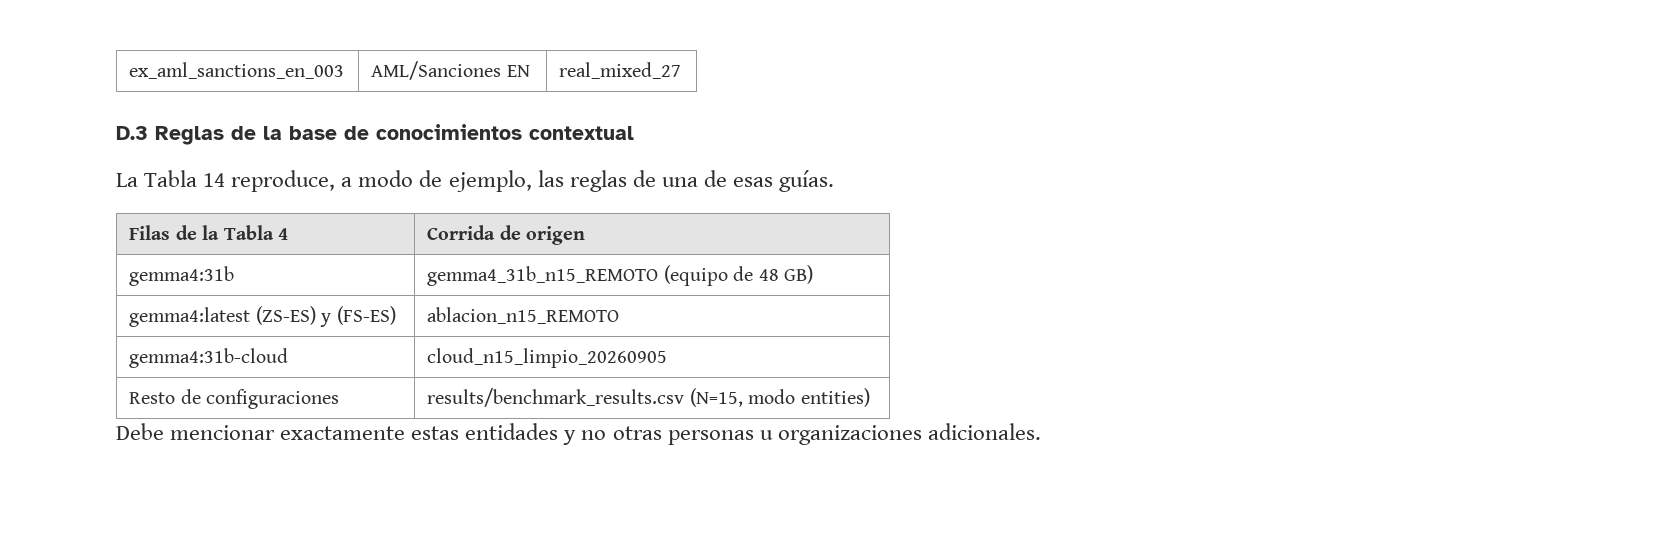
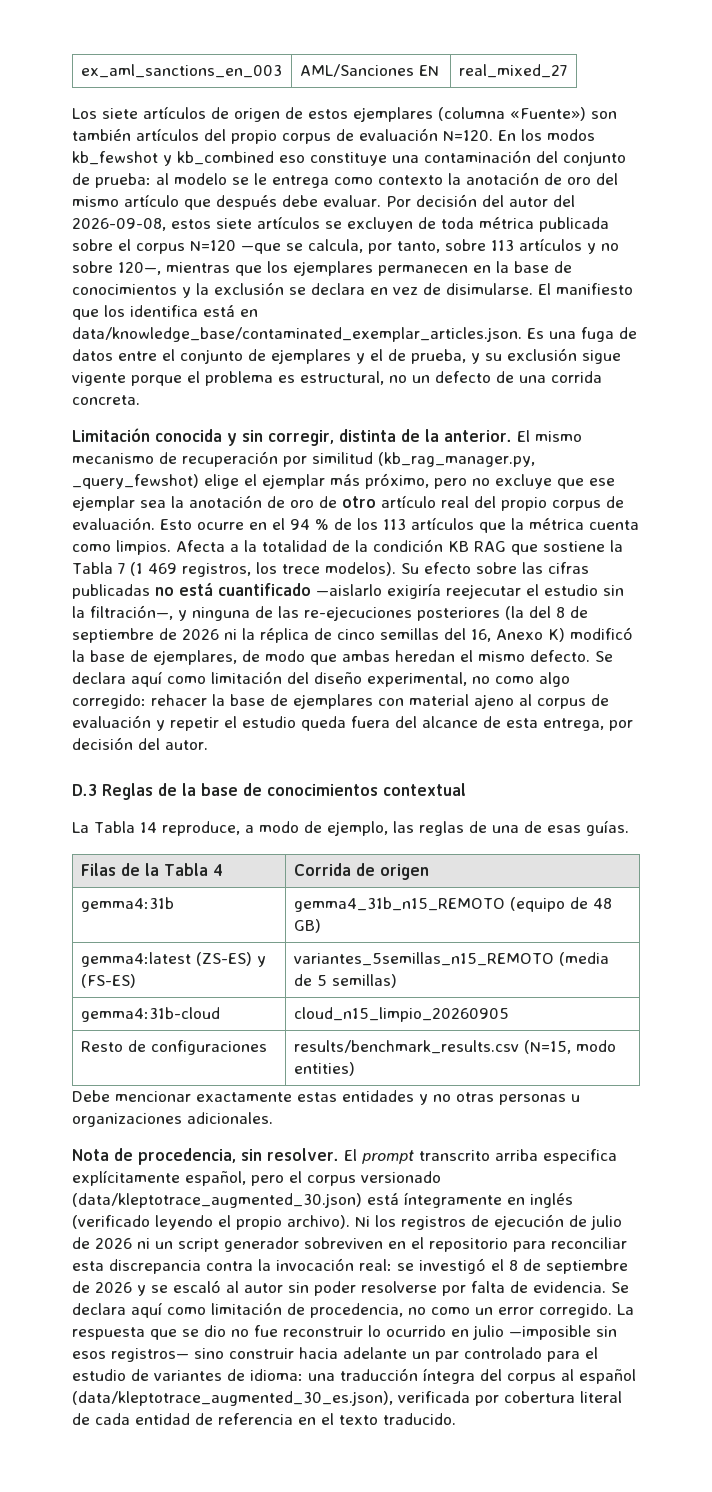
+ Los siete artículos de origen de estos ejemplares (columna «Fuente») son también artículos del propio corpus de evaluación N=120. En los modos kb_fewshot y kb_combined eso constituye una contaminación del conjunto de prueba: al modelo se le entrega como contexto la anotación de oro del mismo artículo que después debe evaluar. Por decisión del autor del 2026-09-08, estos siete artículos se excluyen de toda métrica publicada sobre el corpus N=120 —que se calcula, por tanto, sobre 113 artículos y no sobre 120—, mientras que los ejemplares permanecen en la base de conocimientos y la exclusión se declara en vez de disimularse. El manifiesto que los identifica está en data/knowledge_base/contaminated_exemplar_articles.json. Es una fuga de datos entre el conjunto de ejemplares y el de prueba, y su exclusión sigue vigente porque el problema es estructural, no un defecto de una corrida concreta.
+ Limitación conocida y sin corregir, distinta de la anterior. El mismo mecanismo de recuperación por similitud (kb_rag_manager.py, _query_fewshot) elige el ejemplar más próximo, pero no excluye que ese ejemplar sea la anotación de oro de otro artículo real del propio corpus de evaluación. Esto ocurre en el 94 % de los 113 artículos que la métrica cuenta como limpios. Afecta a la totalidad de la condición KB RAG que sostiene la Tabla 7 (1 469 registros, los trece modelos). Su efecto sobre las cifras publicadas no está cuantificado —aislarlo exigiría reejecutar el estudio sin la filtración—, y ninguna de las re-ejecuciones posteriores (la del 8 de septiembre de 2026 ni la réplica de cinco semillas del 16, Anexo K) modificó la base de ejemplares, de modo que ambas heredan el mismo defecto. Se declara aquí como limitación del diseño experimental, no como algo corregido: rehacer la base de ejemplares con material ajeno al corpus de evaluación y repetir el estudio queda fuera del alcance de esta entrega, por decisión del autor.
- gemma4:latest (ZS-ES) y (FS-ES) | ablacion_n15_REMOTO
+ gemma4:latest (ZS-ES) y (FS-ES) | variantes_5semillas_n15_REMOTO (media de 5 semillas)
+ Nota de procedencia, sin resolver. El prompt transcrito arriba especifica explícitamente español, pero el corpus versionado (data/kleptotrace_augmented_30.json) está íntegramente en inglés (verificado leyendo el propio archivo). Ni los registros de ejecución de julio de 2026 ni un script generador sobreviven en el repositorio para reconciliar esta discrepancia contra la invocación real: se investigó el 8 de septiembre de 2026 y se escaló al autor sin poder resolverse por falta de evidencia. Se declara aquí como limitación de procedencia, no como un error corregido. La respuesta que se dio no fue reconstruir lo ocurrido en julio —imposible sin esos registros— sino construir hacia adelante un par controlado para el estudio de variantes de idioma: una traducción íntegra del corpus al español (data/kleptotrace_augmented_30_es.json), verificada por cobertura literal de cada entidad de referencia en el texto traducido.

